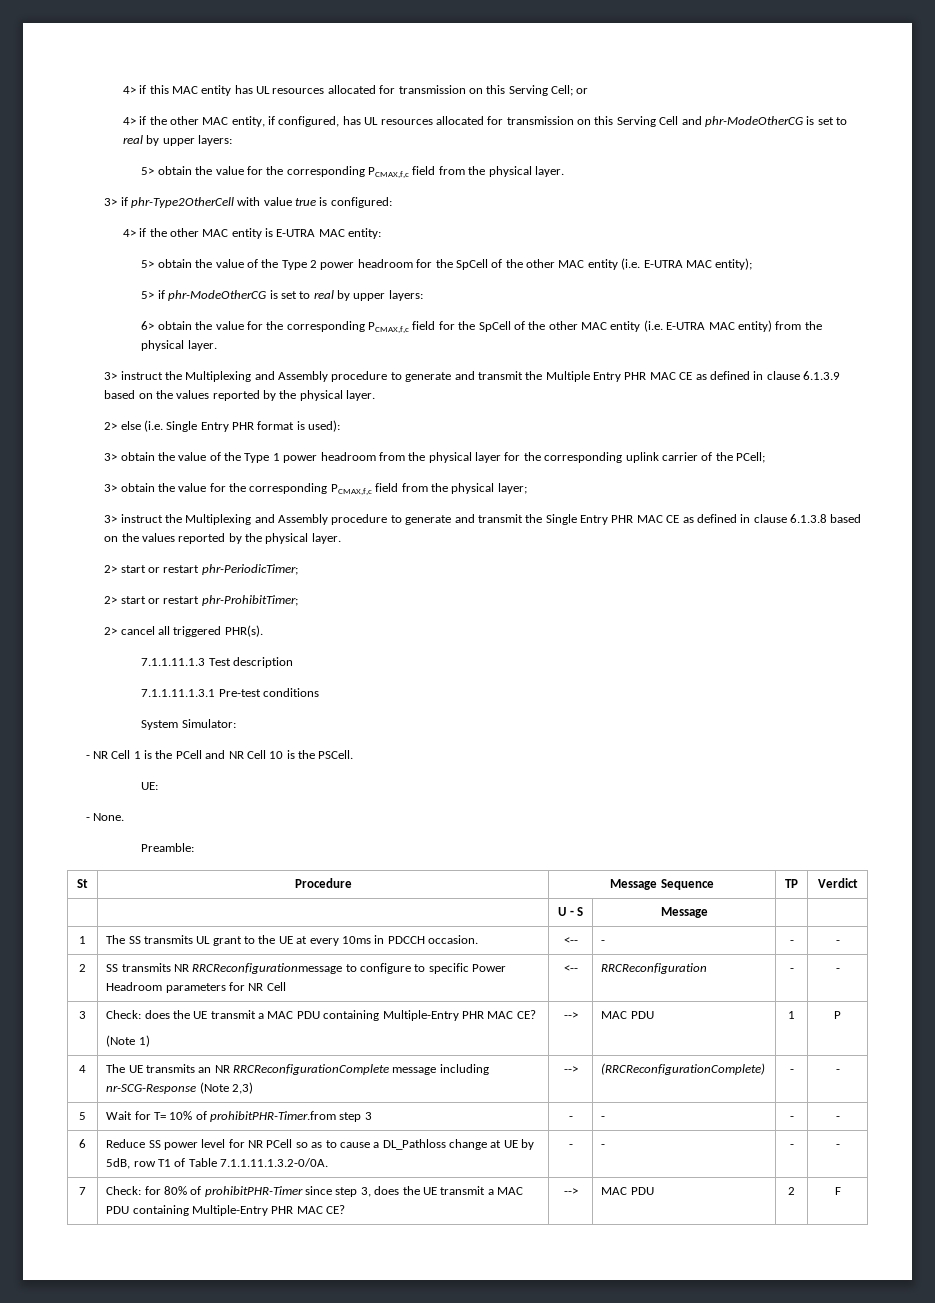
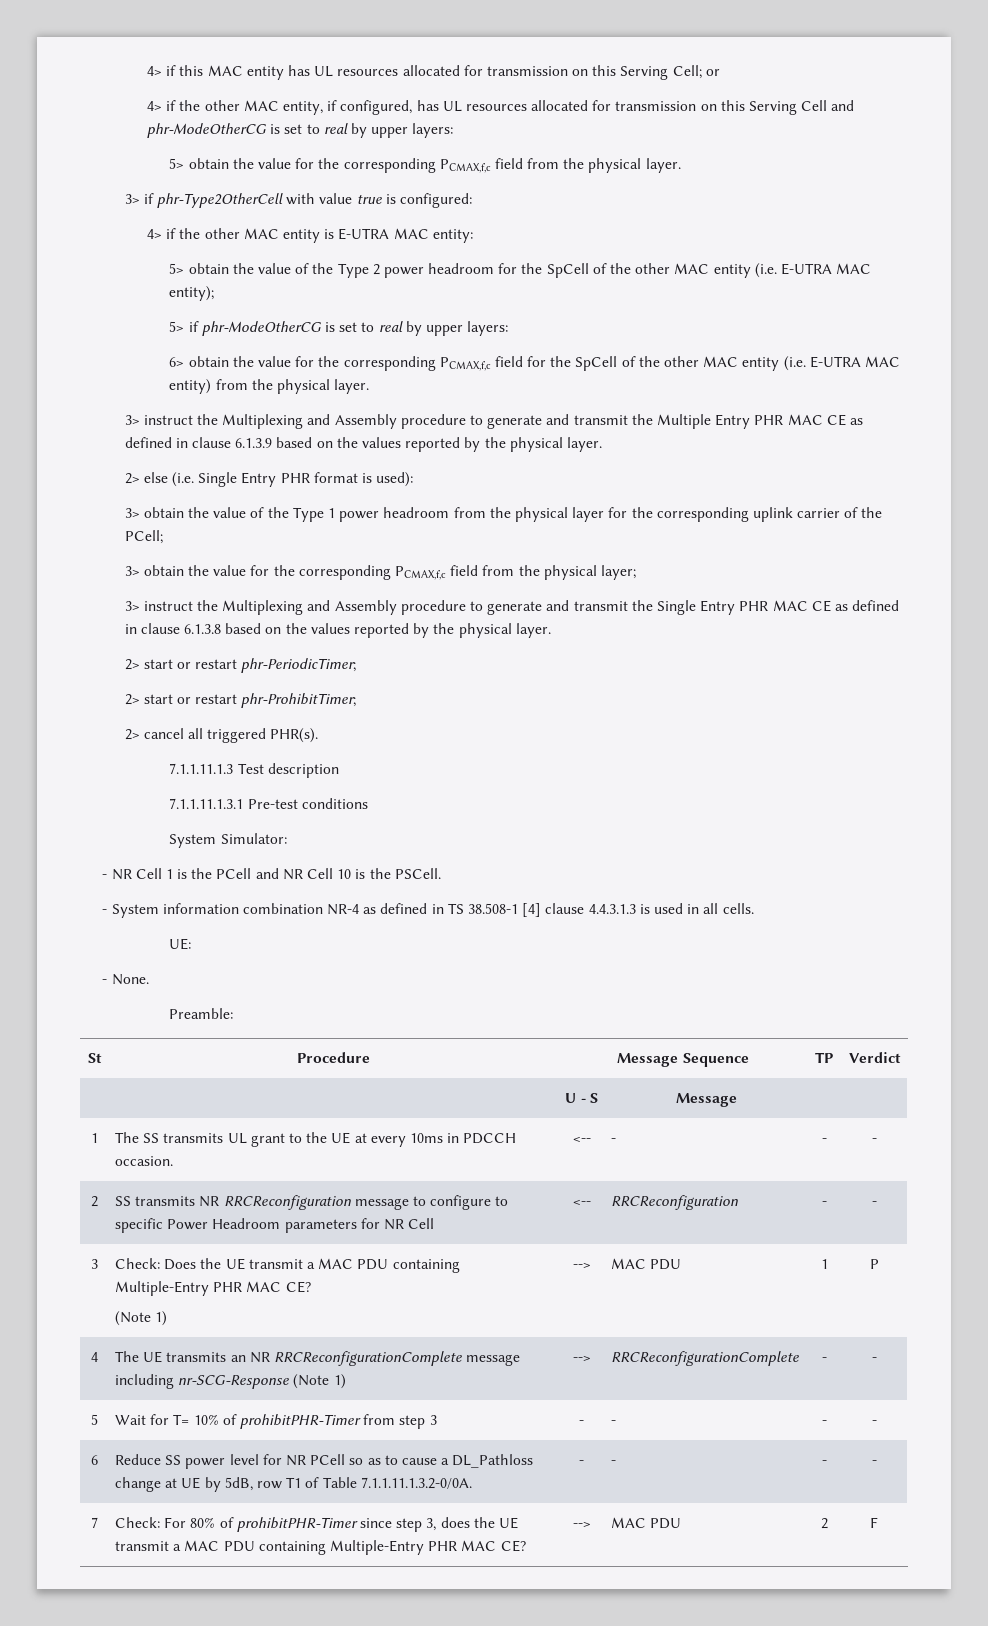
+ - System information combination NR-4 as defined in TS 38.508-1 [4] clause 4.4.3.1.3 is used in all cells.
- 2 | SS transmits NR RRCReconfigurationmessage to configure to specific Power Headroom parameters for NR Cell | <-- | RRCReconfiguration | - | -
+ 2 | SS transmits NR RRCReconfiguration message to configure to specific Power Headroom parameters for NR Cell | <-- | RRCReconfiguration | - | -
- 3 | Check: does the UE transmit a MAC PDU containing Multiple-Entry PHR MAC CE?
+ 3 | Check: Does the UE transmit a MAC PDU containing Multiple-Entry PHR MAC CE?
- 4 | The UE transmits an NR RRCReconfigurationComplete message including nr-SCG-Response (Note 2,3) | --> | (RRCReconfigurationComplete) | - | -
+ 4 | The UE transmits an NR RRCReconfigurationComplete message including nr-SCG-Response (Note 1) | --> | RRCReconfigurationComplete | - | -
- 5 | Wait for T= 10% of prohibitPHR-Timer.from step 3 | - | - | - | -
+ 5 | Wait for T= 10% of prohibitPHR-Timer from step 3 | - | - | - | -
- 7 | Check: for 80% of prohibitPHR-Timer since step 3, does the UE transmit a MAC PDU containing Multiple-Entry PHR MAC CE? | --> | MAC PDU | 2 | F
+ 7 | Check: For 80% of prohibitPHR-Timer since step 3, does the UE transmit a MAC PDU containing Multiple-Entry PHR MAC CE? | --> | MAC PDU | 2 | F

